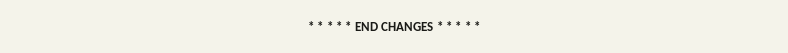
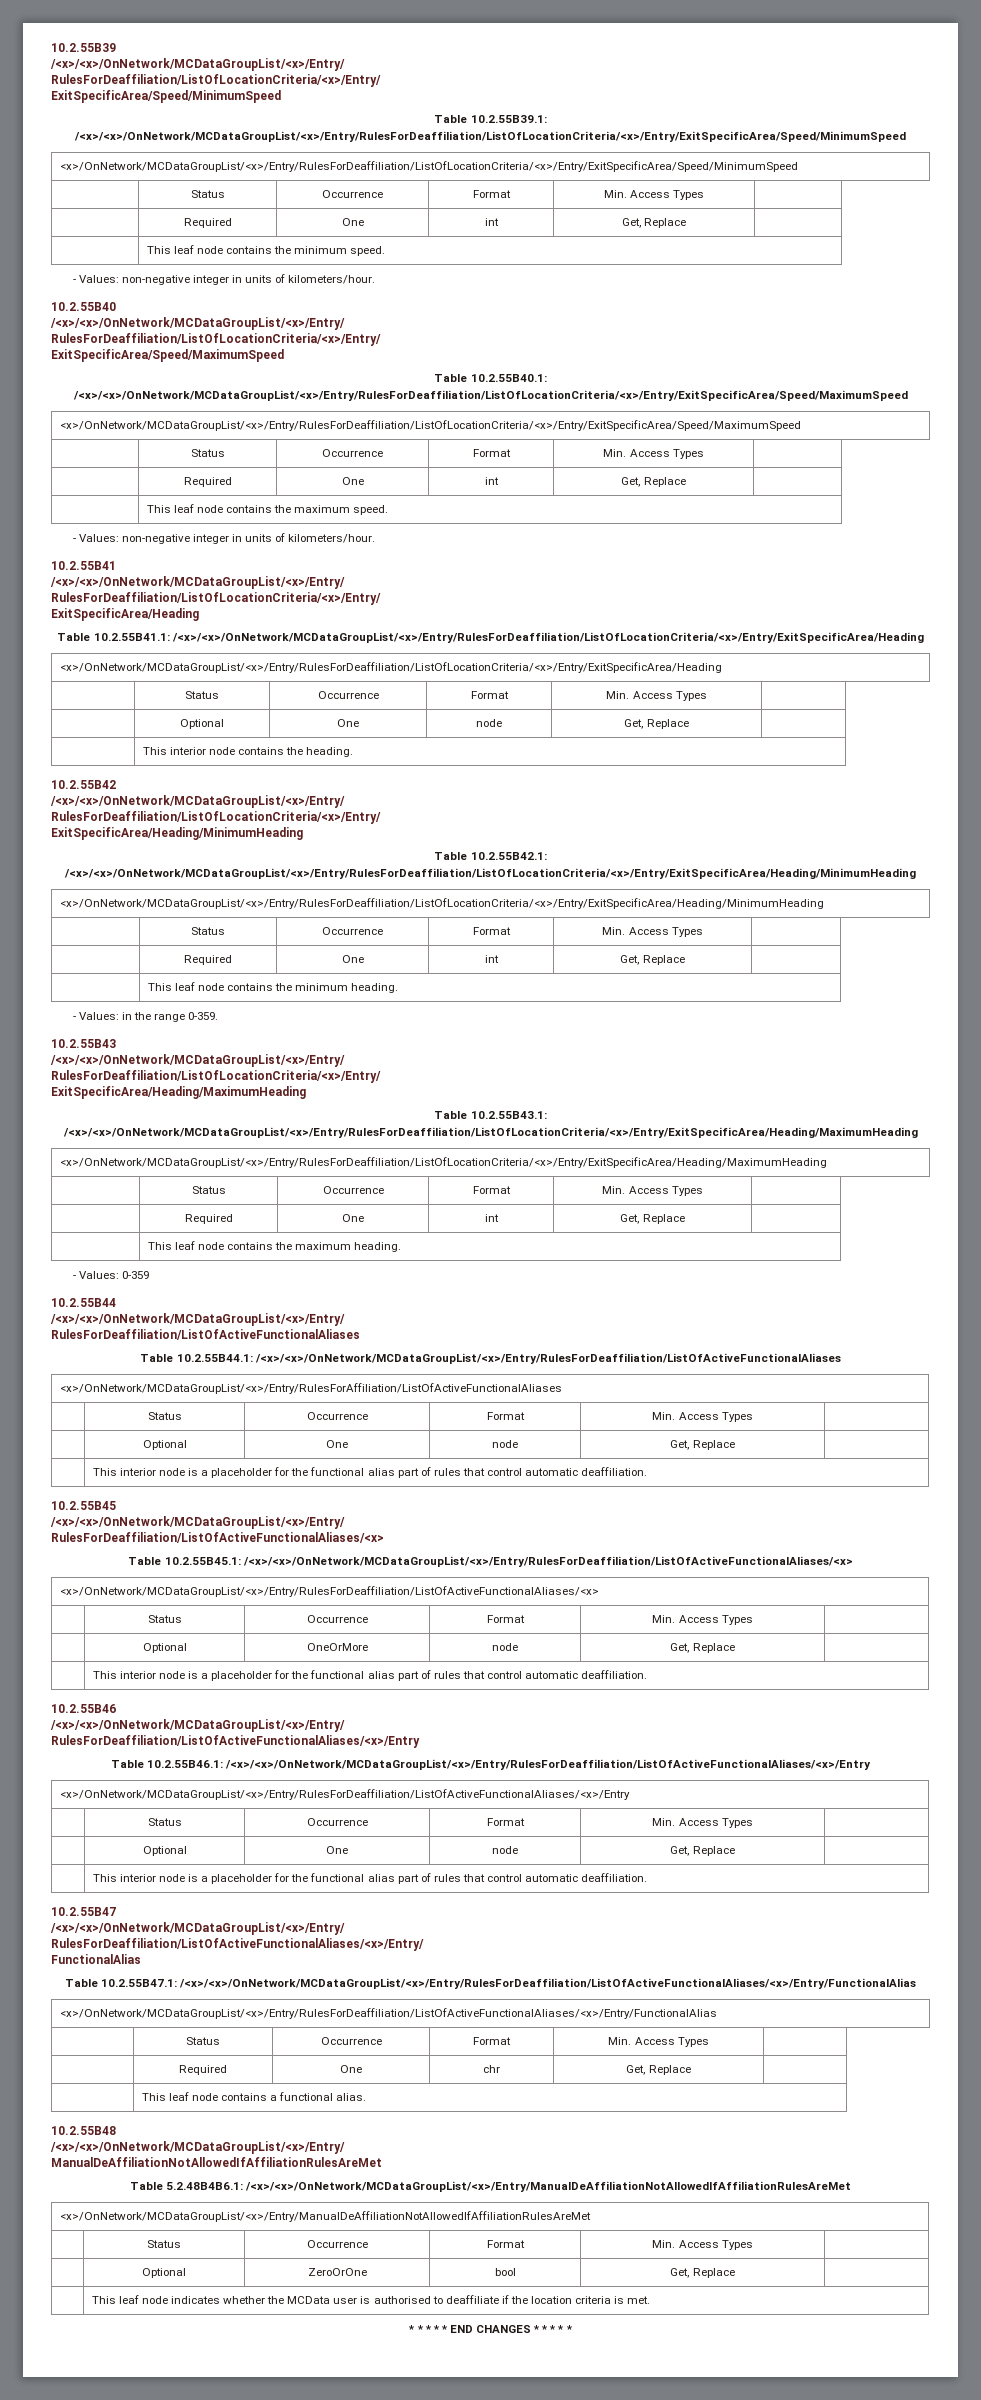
+ 10.2.55B39
+ /<x>/<x>/OnNetwork/MCDataGroupList/<x>/Entry/
+ RulesForDeaffiliation/ListOfLocationCriteria/<x>/Entry/
+ ExitSpecificArea/Speed/MinimumSpeed
+ Table 10.2.55B39.1: /<x>/<x>/OnNetwork/MCDataGroupList/<x>/Entry/RulesForDeaffiliation/ListOfLocationCriteria/<x>/Entry/ExitSpecificArea/Speed/MinimumSpeed
+ <x>/OnNetwork/MCDataGroupList/<x>/Entry/RulesForDeaffiliation/ListOfLocationCriteria/<x>/Entry/ExitSpecificArea/Speed/MinimumSpeed
+ | Status | Occurrence | Format | Min. Access Types |
+ | Required | One | int | Get, Replace |
+ | This leaf node contains the minimum speed.
+ - Values: non-negative integer in units of kilometers/hour.
+ 10.2.55B40
+ /<x>/<x>/OnNetwork/MCDataGroupList/<x>/Entry/
+ RulesForDeaffiliation/ListOfLocationCriteria/<x>/Entry/
+ ExitSpecificArea/Speed/MaximumSpeed
+ Table 10.2.55B40.1: /<x>/<x>/OnNetwork/MCDataGroupList/<x>/Entry/RulesForDeaffiliation/ListOfLocationCriteria/<x>/Entry/ExitSpecificArea/Speed/MaximumSpeed
+ <x>/OnNetwork/MCDataGroupList/<x>/Entry/RulesForDeaffiliation/ListOfLocationCriteria/<x>/Entry/ExitSpecificArea/Speed/MaximumSpeed
+ | Status | Occurrence | Format | Min. Access Types |
+ | Required | One | int | Get, Replace |
+ | This leaf node contains the maximum speed.
+ - Values: non-negative integer in units of kilometers/hour.
+ 10.2.55B41
+ /<x>/<x>/OnNetwork/MCDataGroupList/<x>/Entry/
+ RulesForDeaffiliation/ListOfLocationCriteria/<x>/Entry/
+ ExitSpecificArea/Heading
+ Table 10.2.55B41.1: /<x>/<x>/OnNetwork/MCDataGroupList/<x>/Entry/RulesForDeaffiliation/ListOfLocationCriteria/<x>/Entry/ExitSpecificArea/Heading
+ <x>/OnNetwork/MCDataGroupList/<x>/Entry/RulesForDeaffiliation/ListOfLocationCriteria/<x>/Entry/ExitSpecificArea/Heading
+ | Status | Occurrence | Format | Min. Access Types |
+ | Optional | One | node | Get, Replace |
+ | This interior node contains the heading.
+ 10.2.55B42
+ /<x>/<x>/OnNetwork/MCDataGroupList/<x>/Entry/
+ RulesForDeaffiliation/ListOfLocationCriteria/<x>/Entry/
+ ExitSpecificArea/Heading/MinimumHeading
+ Table 10.2.55B42.1: /<x>/<x>/OnNetwork/MCDataGroupList/<x>/Entry/RulesForDeaffiliation/ListOfLocationCriteria/<x>/Entry/ExitSpecificArea/Heading/MinimumHeading
+ <x>/OnNetwork/MCDataGroupList/<x>/Entry/RulesForDeaffiliation/ListOfLocationCriteria/<x>/Entry/ExitSpecificArea/Heading/MinimumHeading
+ | Status | Occurrence | Format | Min. Access Types |
+ | Required | One | int | Get, Replace |
+ | This leaf node contains the minimum heading.
+ - Values: in the range 0-359.
+ 10.2.55B43
+ /<x>/<x>/OnNetwork/MCDataGroupList/<x>/Entry/
+ RulesForDeaffiliation/ListOfLocationCriteria/<x>/Entry/
+ ExitSpecificArea/Heading/MaximumHeading
+ Table 10.2.55B43.1: /<x>/<x>/OnNetwork/MCDataGroupList/<x>/Entry/RulesForDeaffiliation/ListOfLocationCriteria/<x>/Entry/ExitSpecificArea/Heading/MaximumHeading
+ <x>/OnNetwork/MCDataGroupList/<x>/Entry/RulesForDeaffiliation/ListOfLocationCriteria/<x>/Entry/ExitSpecificArea/Heading/MaximumHeading
+ | Status | Occurrence | Format | Min. Access Types |
+ | Required | One | int | Get, Replace |
+ | This leaf node contains the maximum heading.
+ - Values: 0-359
+ 10.2.55B44
+ /<x>/<x>/OnNetwork/MCDataGroupList/<x>/Entry/
+ RulesForDeaffiliation/ListOfActiveFunctionalAliases
+ Table 10.2.55B44.1: /<x>/<x>/OnNetwork/MCDataGroupList/<x>/Entry/RulesForDeaffiliation/ListOfActiveFunctionalAliases
+ <x>/OnNetwork/MCDataGroupList/<x>/Entry/RulesForAffiliation/ListOfActiveFunctionalAliases
+ | Status | Occurrence | Format | Min. Access Types |
+ | Optional | One | node | Get, Replace |
+ | This interior node is a placeholder for the functional alias part of rules that control automatic deaffiliation.
+ 10.2.55B45
+ /<x>/<x>/OnNetwork/MCDataGroupList/<x>/Entry/
+ RulesForDeaffiliation/ListOfActiveFunctionalAliases/<x>
+ Table 10.2.55B45.1: /<x>/<x>/OnNetwork/MCDataGroupList/<x>/Entry/RulesForDeaffiliation/ListOfActiveFunctionalAliases/<x>
+ <x>/OnNetwork/MCDataGroupList/<x>/Entry/RulesForDeaffiliation/ListOfActiveFunctionalAliases/<x>
+ | Status | Occurrence | Format | Min. Access Types |
+ | Optional | OneOrMore | node | Get, Replace |
+ | This interior node is a placeholder for the functional alias part of rules that control automatic deaffiliation.
+ 10.2.55B46
+ /<x>/<x>/OnNetwork/MCDataGroupList/<x>/Entry/
+ RulesForDeaffiliation/ListOfActiveFunctionalAliases/<x>/Entry
+ Table 10.2.55B46.1: /<x>/<x>/OnNetwork/MCDataGroupList/<x>/Entry/RulesForDeaffiliation/ListOfActiveFunctionalAliases/<x>/Entry
+ <x>/OnNetwork/MCDataGroupList/<x>/Entry/RulesForDeaffiliation/ListOfActiveFunctionalAliases/<x>/Entry
+ | Status | Occurrence | Format | Min. Access Types |
+ | Optional | One | node | Get, Replace |
+ | This interior node is a placeholder for the functional alias part of rules that control automatic deaffiliation.
+ 10.2.55B47
+ /<x>/<x>/OnNetwork/MCDataGroupList/<x>/Entry/
+ RulesForDeaffiliation/ListOfActiveFunctionalAliases/<x>/Entry/
+ FunctionalAlias
+ Table 10.2.55B47.1: /<x>/<x>/OnNetwork/MCDataGroupList/<x>/Entry/RulesForDeaffiliation/ListOfActiveFunctionalAliases/<x>/Entry/FunctionalAlias
+ <x>/OnNetwork/MCDataGroupList/<x>/Entry/RulesForDeaffiliation/ListOfActiveFunctionalAliases/<x>/Entry/FunctionalAlias
+ | Status | Occurrence | Format | Min. Access Types |
+ | Required | One | chr | Get, Replace |
+ | This leaf node contains a functional alias.
+ 10.2.55B48
+ /<x>/<x>/OnNetwork/MCDataGroupList/<x>/Entry/
+ ManualDeAffiliationNotAllowedIfAffiliationRulesAreMet
+ Table 5.2.48B4B6.1: /<x>/<x>/OnNetwork/MCDataGroupList/<x>/Entry/ManualDeAffiliationNotAllowedIfAffiliationRulesAreMet
+ <x>/OnNetwork/MCDataGroupList/<x>/Entry/ManualDeAffiliationNotAllowedIfAffiliationRulesAreMet
+ | Status | Occurrence | Format | Min. Access Types |
+ | Optional | ZeroOrOne | bool | Get, Replace |
+ | This leaf node indicates whether the MCData user is authorised to deaffiliate if the location criteria is met.

